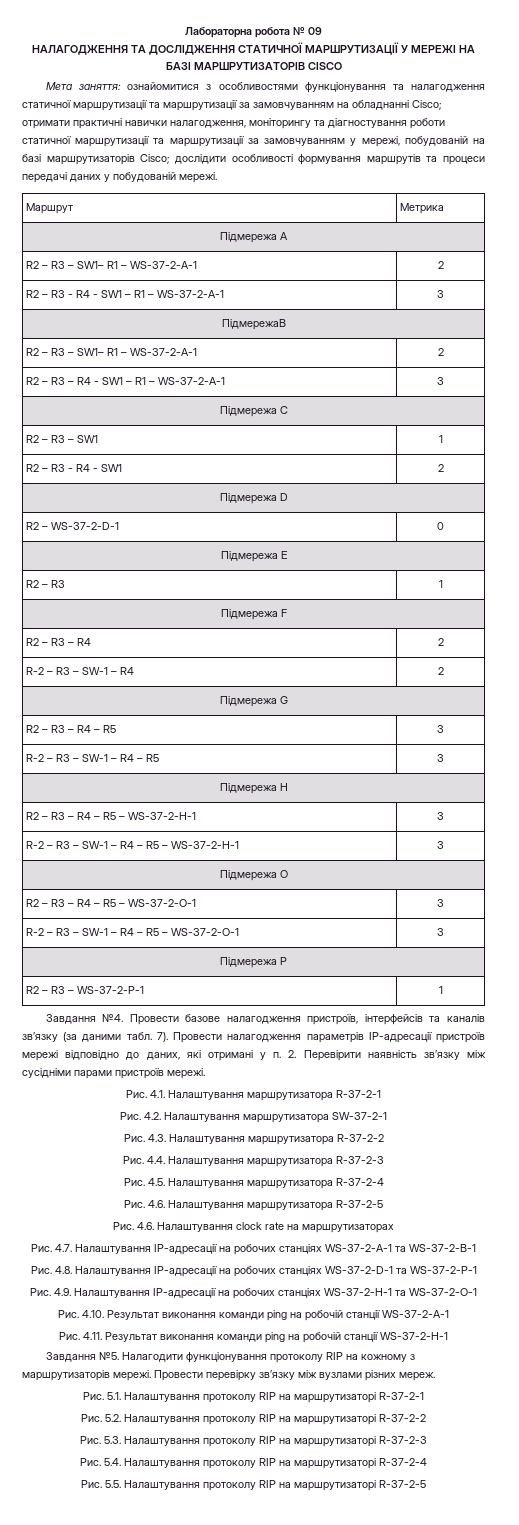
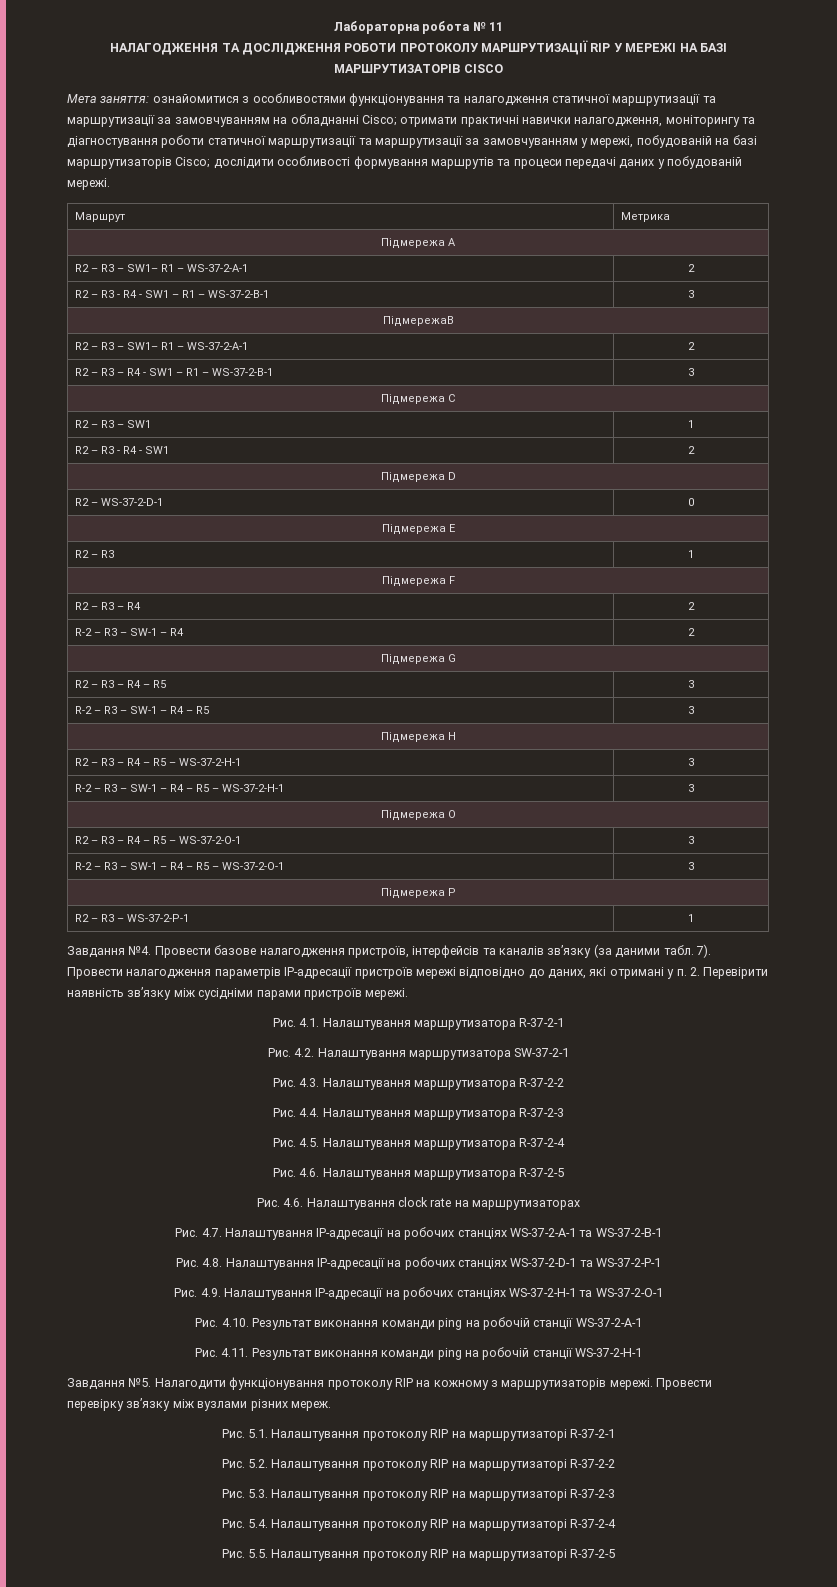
- Лабораторна робота № 09
+ Лабораторна робота № 11
- НАЛАГОДЖЕННЯ ТА ДОСЛІДЖЕННЯ СТАТИЧНОЇ МАРШРУТИЗАЦІЇ У МЕРЕЖІ НА БАЗІ МАРШРУТИЗАТОРІВ CISCO
+ НАЛАГОДЖЕННЯ ТА ДОСЛІДЖЕННЯ РОБОТИ ПРОТОКОЛУ МАРШРУТИЗАЦІЇ RIP У МЕРЕЖІ НА БАЗІ МАРШРУТИЗАТОРІВ CISCO
  Підмережа А
  R2 – R3 – SW1– R1 – WS-37-2-А-1 | 2
- R2 – R3 - R4 - SW1 – R1 – WS-37-2-A-1 | 3
+ R2 – R3 - R4 - SW1 – R1 – WS-37-2-B-1 | 3
  ПідмережаB
  R2 – R3 – SW1– R1 – WS-37-2-А-1 | 2
- R2 – R3 – R4 - SW1 – R1 – WS-37-2-A-1 | 3
+ R2 – R3 – R4 - SW1 – R1 – WS-37-2-B-1 | 3

